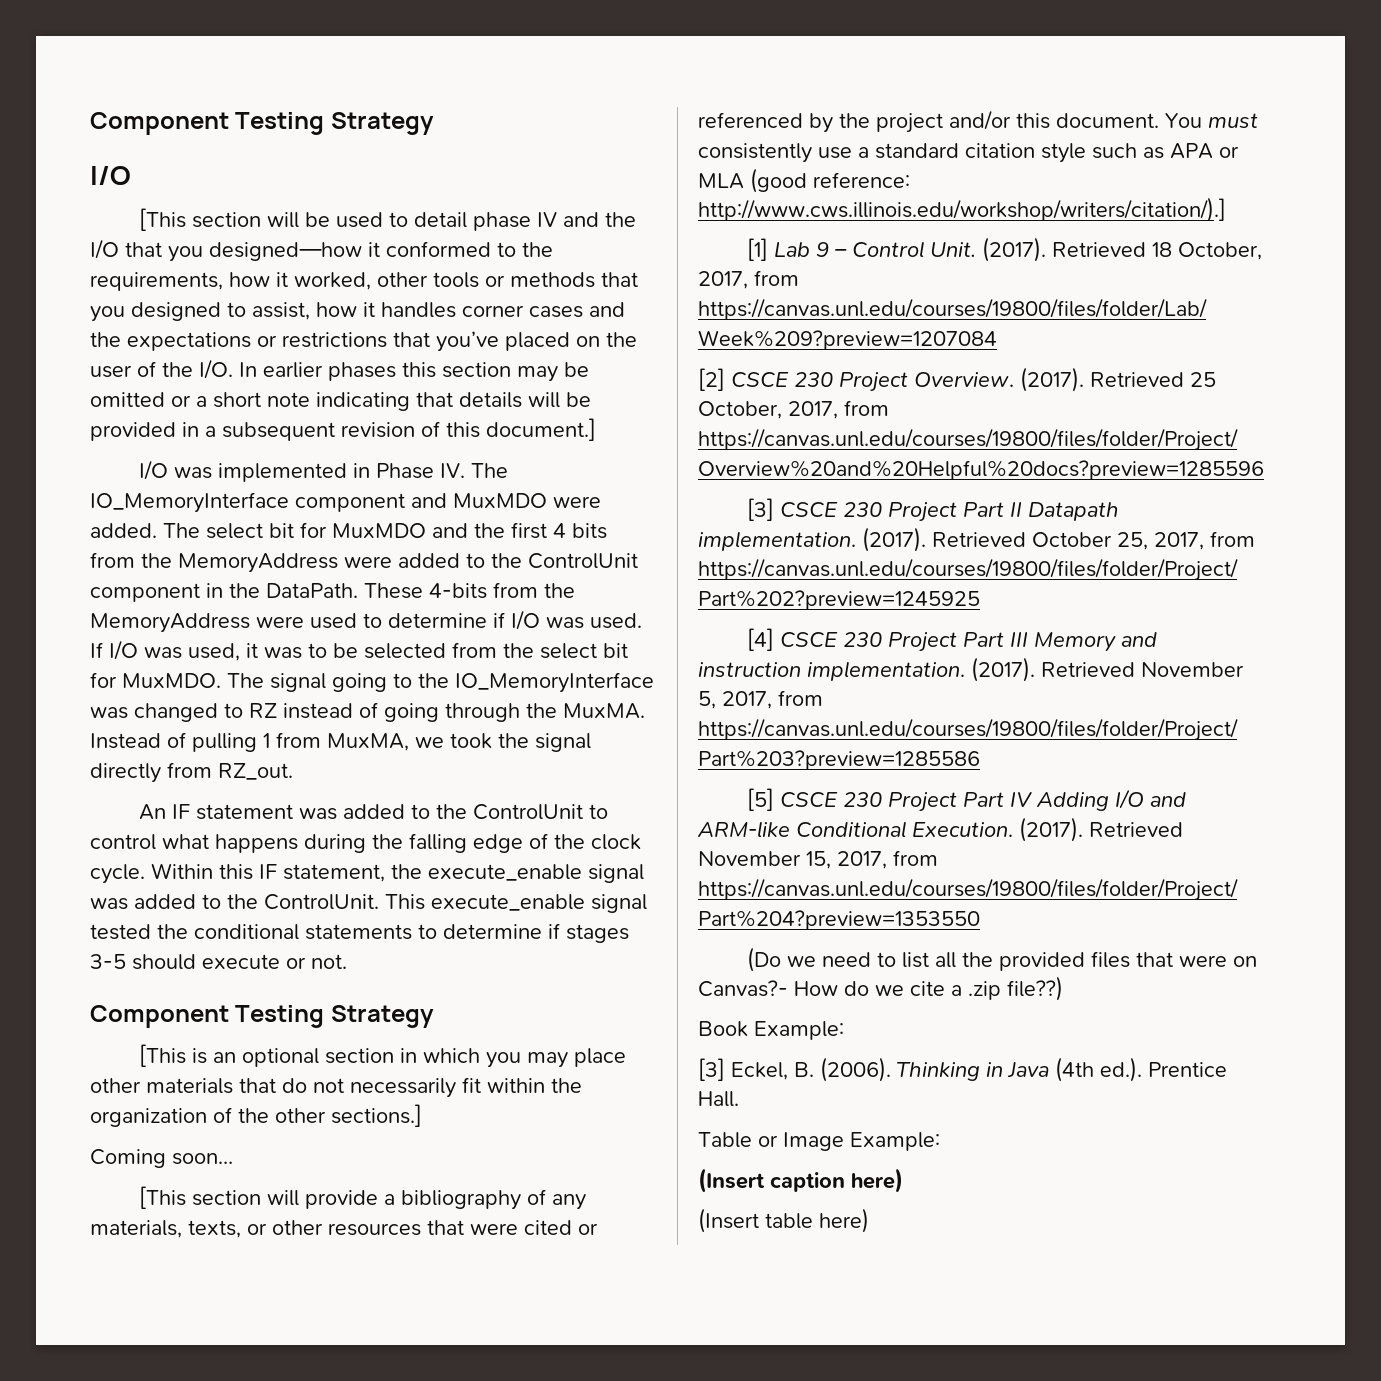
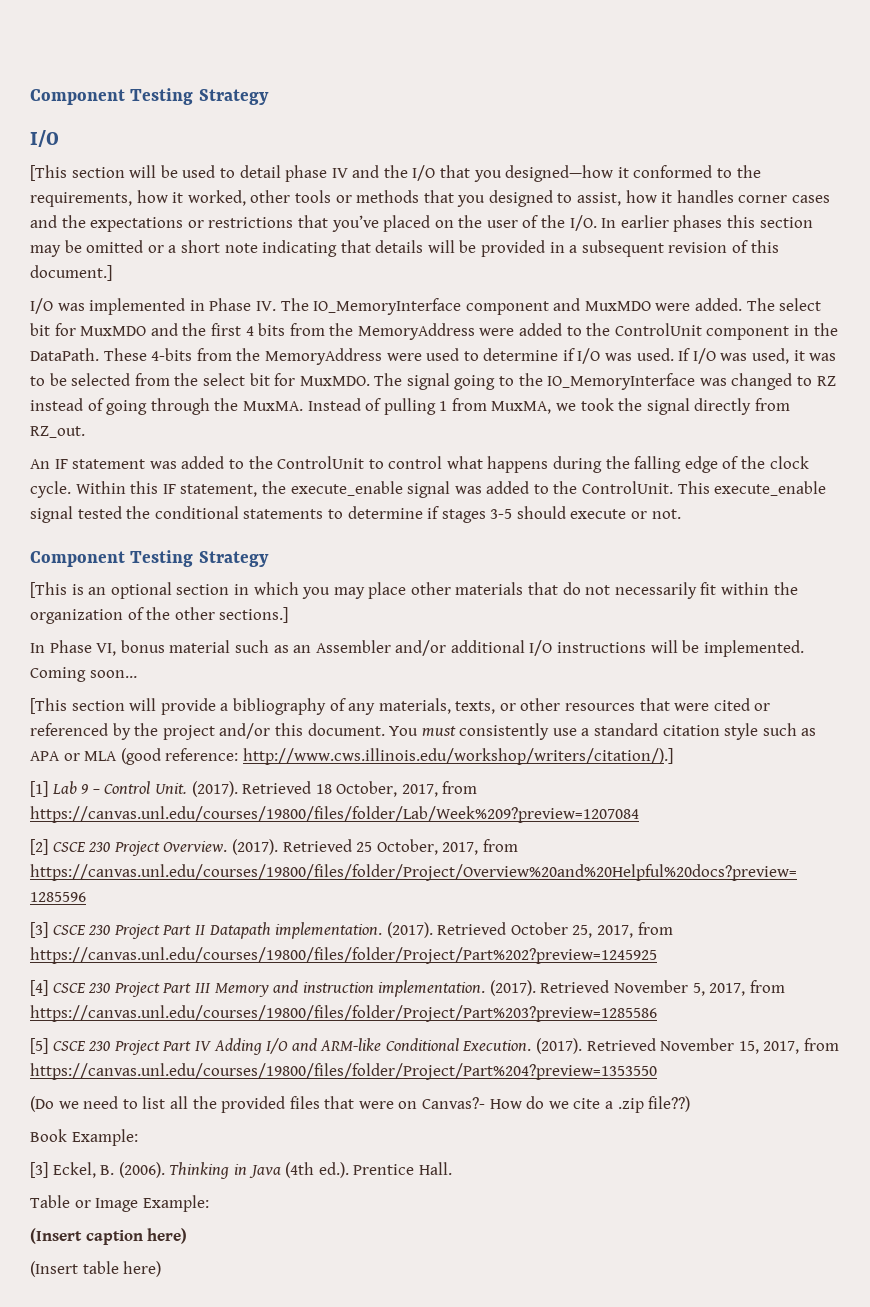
+ In Phase VI, bonus material such as an Assembler and/or additional I/O instructions will be implemented.

